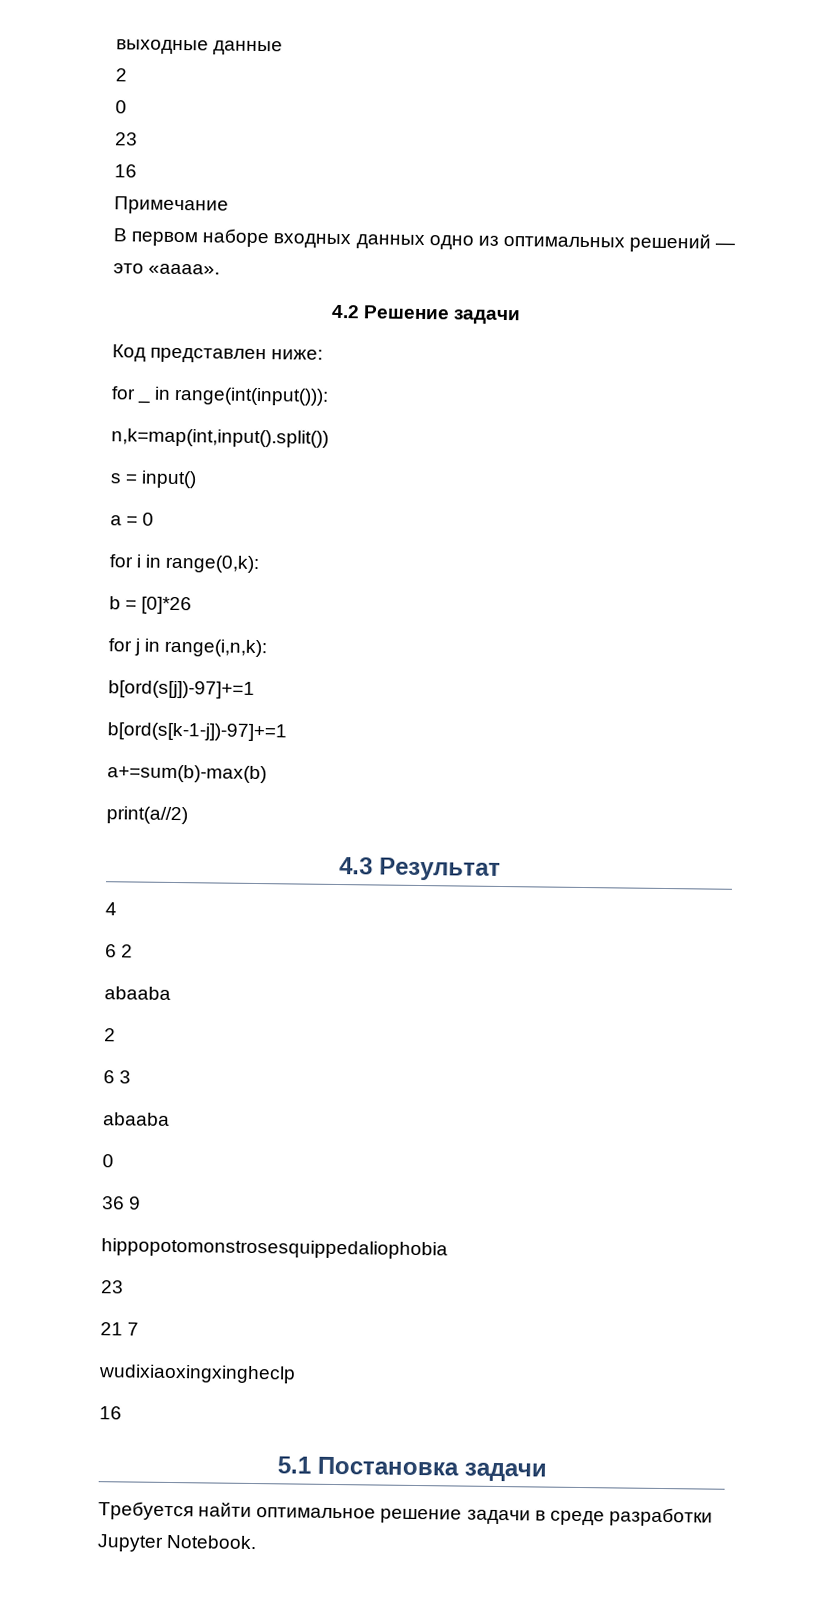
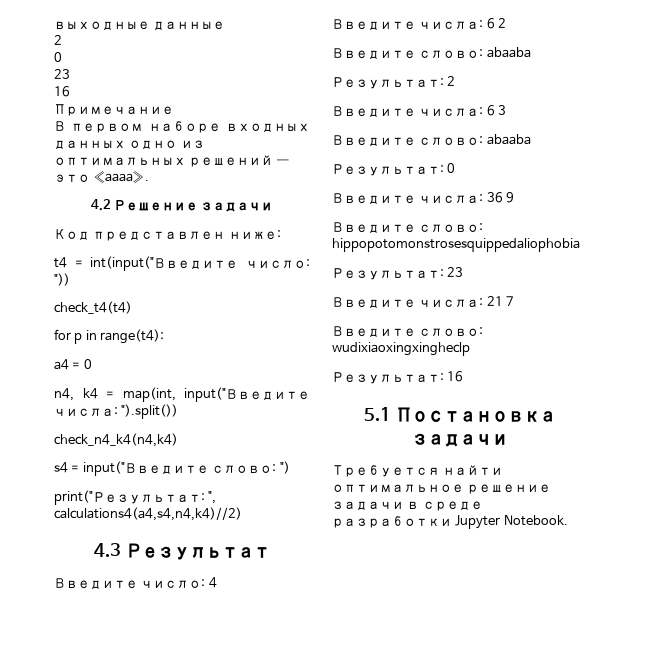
- for _ in range(int(input())):
- n,k=map(int,input().split())
- s = input()
- a = 0
- for i in range(0,k):
- b = [0]*26
- for j in range(i,n,k):
- b[ord(s[j])-97]+=1
- b[ord(s[k-1-j])-97]+=1
- a+=sum(b)-max(b)
- print(a//2)
+ t4 = int(input("Введите число: "))
+ check_t4(t4)
+ for p in range(t4):
+ a4 = 0
+ n4, k4 = map(int, input("Введите числа: ").split())
+ check_n4_k4(n4,k4)
+ s4 = input("Введите слово: ")
+ print("Результат: ", calculations4(a4,s4,n4,k4)//2)
- 4
+ Введите число: 4
- 6 2
- abaaba
- 2
- 6 3
- abaaba
- 0
- 36 9
+ Введите числа: 6 2
+ Введите слово: abaaba
+ Результат: 2
+ Введите числа: 6 3
+ Введите слово: abaaba
+ Результат: 0
+ Введите числа: 36 9
- hippopotomonstrosesquippedaliophobia
- 23
- 21 7
+ Введите слово: hippopotomonstrosesquippedaliophobia
+ Результат: 23
+ Введите числа: 21 7
- wudixiaoxingxingheclp
- 16
+ Введите слово: wudixiaoxingxingheclp
+ Результат: 16

